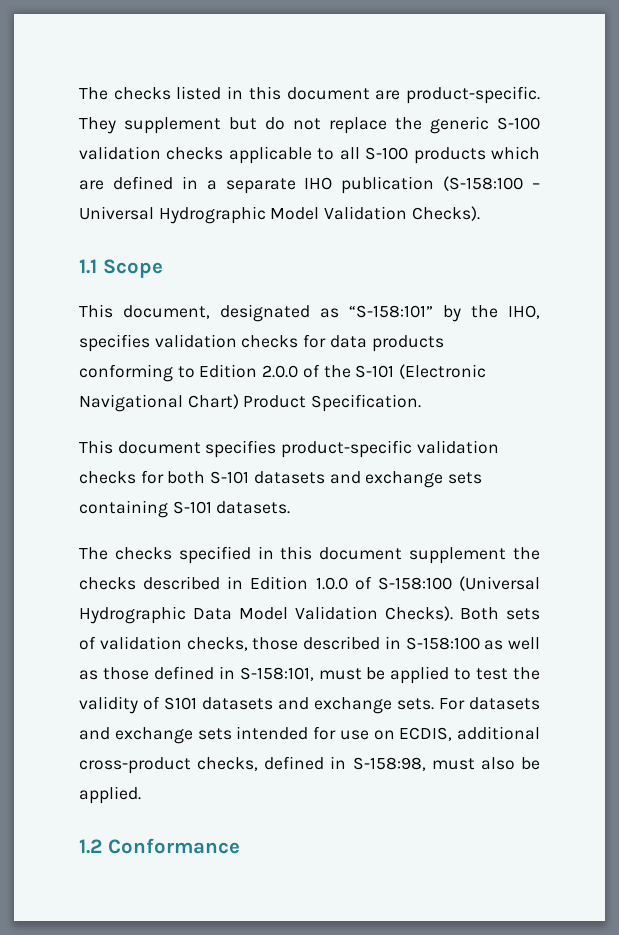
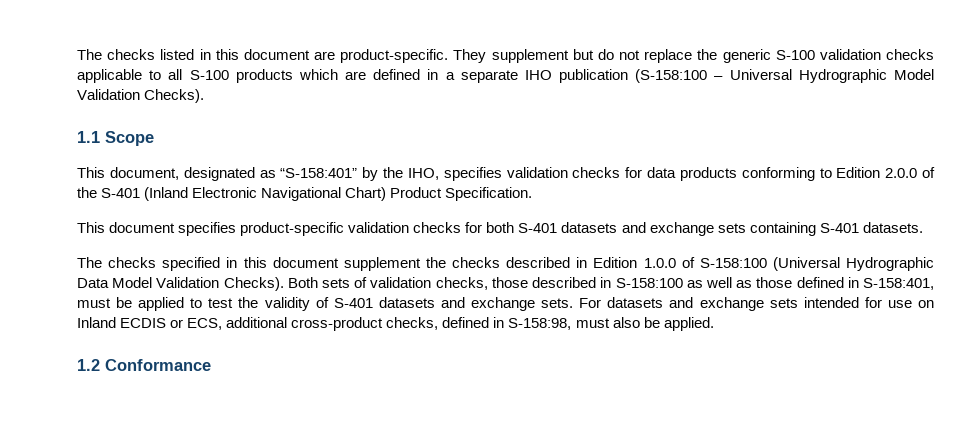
- This document, designated as “S-158:101” by the IHO, specifies validation checks for data products conforming to Edition 2.0.0 of the S-101 (Electronic Navigational Chart) Product Specification.
+ This document, designated as “S-158:401” by the IHO, specifies validation checks for data products conforming to Edition 2.0.0 of the S-401 (Inland Electronic Navigational Chart) Product Specification.
- This document specifies product-specific validation checks for both S-101 datasets and exchange sets containing S-101 datasets.
+ This document specifies product-specific validation checks for both S-401 datasets and exchange sets containing S-401 datasets.
- Both sets of validation checks, those described in S-158:100 as well as those defined in S-158:101, must be applied to test the validity of S101 datasets and exchange sets.
+ Both sets of validation checks, those described in S-158:100 as well as those defined in S-158:401, must be applied to test the validity of S-401 datasets and exchange sets.
- For datasets and exchange sets intended for use on ECDIS, additional cross-product checks, defined in S-158:98, must also be applied.
+ For datasets and exchange sets intended for use on Inland ECDIS or ECS, additional cross-product checks, defined in S-158:98, must also be applied.

